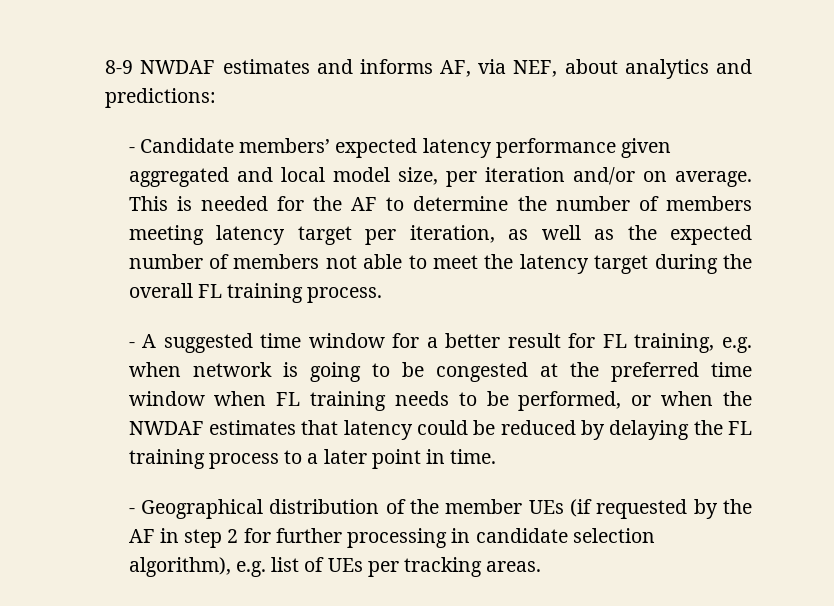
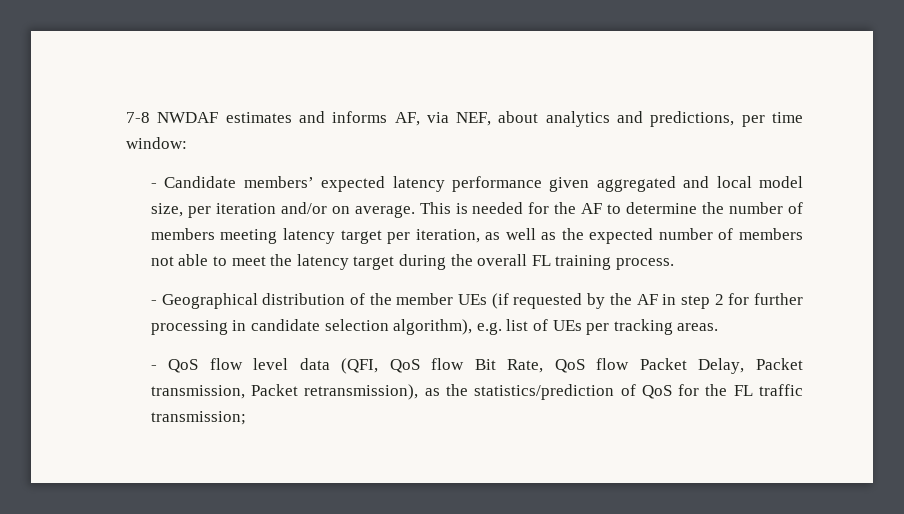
- 8-9 NWDAF estimates and informs AF, via NEF, about analytics and predictions:
+ 7-8 NWDAF estimates and informs AF, via NEF, about analytics and predictions, per time window:
- - A suggested time window for a better result for FL training, e.g. when network is going to be congested at the preferred time window when FL training needs to be performed, or when the NWDAF estimates that latency could be reduced by delaying the FL training process to a later point in time.
+ - QoS flow level data (QFI, QoS flow Bit Rate, QoS flow Packet Delay, Packet transmission, Packet retransmission), as the statistics/prediction of QoS for the FL traffic transmission;

